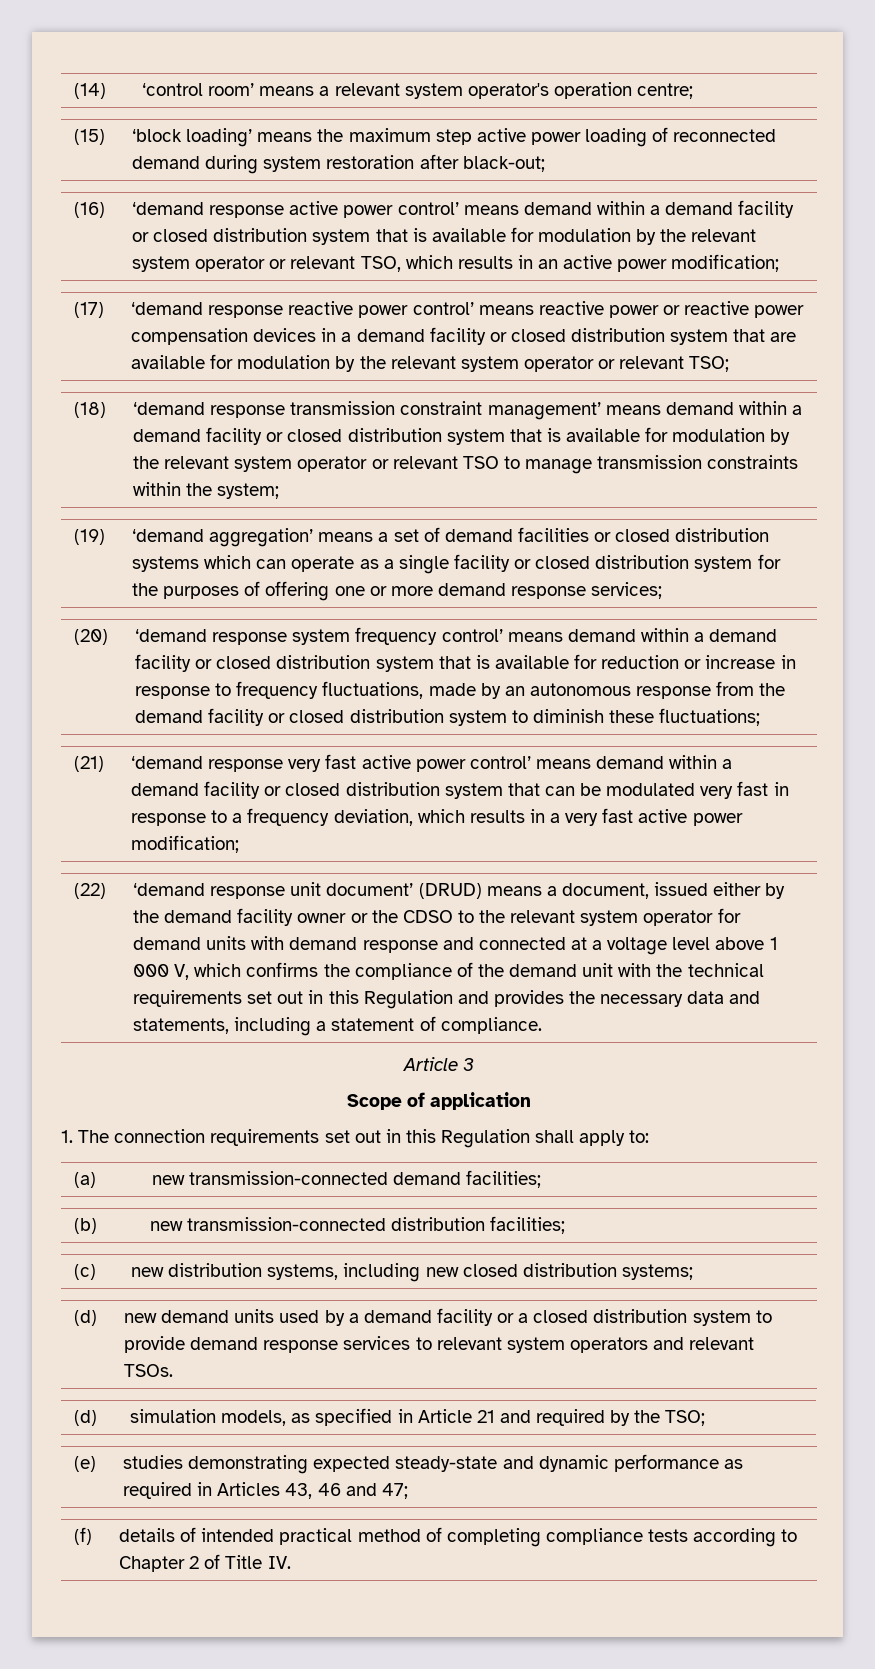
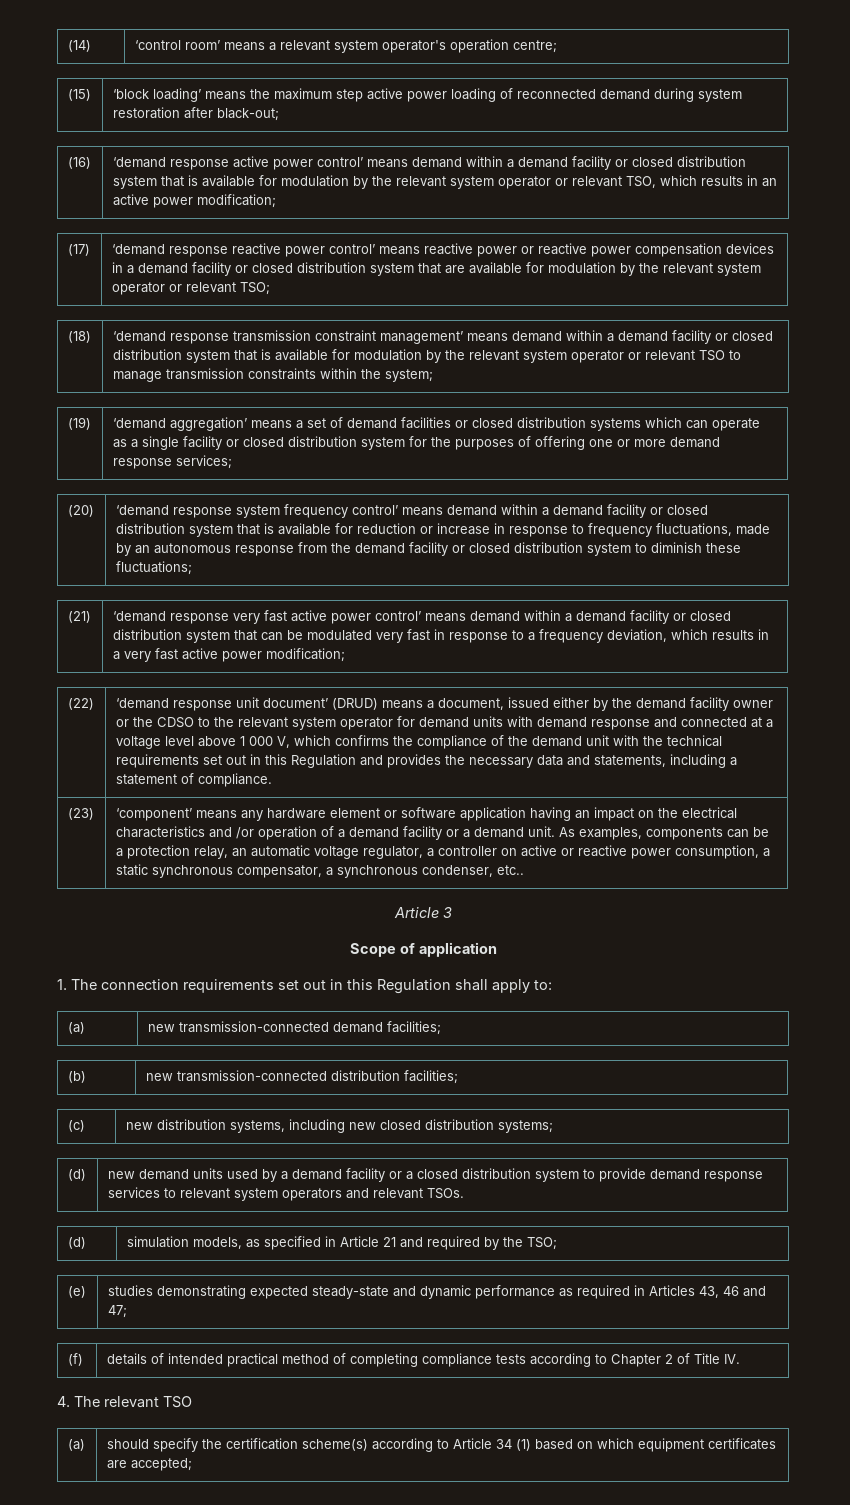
+ (23) | ‘component’ means any hardware element or software application having an impact on the electrical characteristics and /or operation of a demand facility or a demand unit. As examples, components can be a protection relay, an automatic voltage regulator, a controller on active or reactive power consumption, a static synchronous compensator, a synchronous condenser, etc..
+ 4. The relevant TSO
+ (a) | should specify the certification scheme(s) according to Article 34 (1) based on which equipment certificates are accepted;

